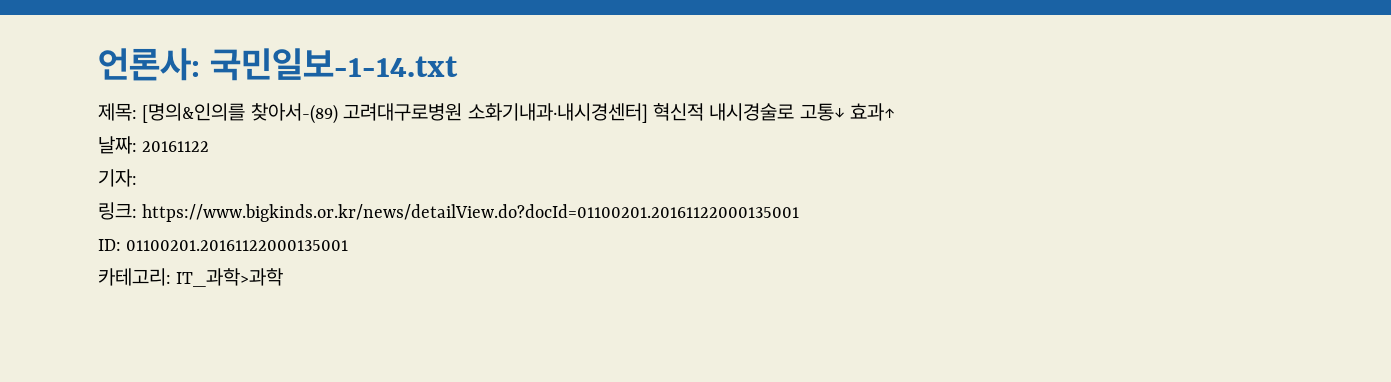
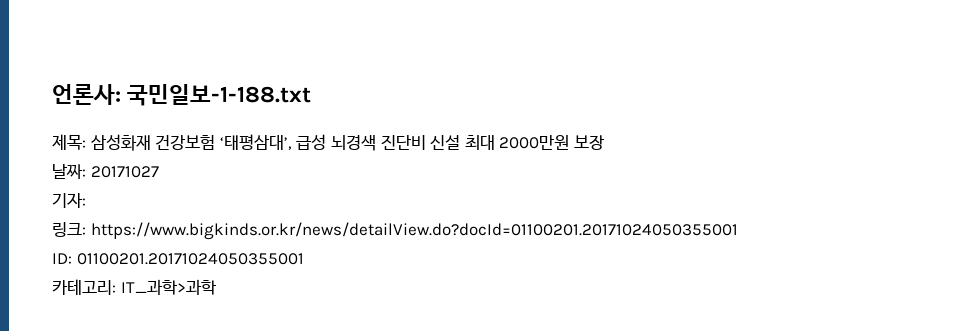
- 언론사: 국민일보-1-14.txt
+ 언론사: 국민일보-1-188.txt
- 제목: [명의&인의를 찾아서-(89) 고려대구로병원 소화기내과·내시경센터] 혁신적 내시경술로 고통↓ 효과↑
+ 제목: 삼성화재 건강보험 ‘태평삼대’, 급성 뇌경색 진단비 신설 최대 2000만원 보장
- 날짜: 20161122
+ 날짜: 20171027
- 링크: https://www.bigkinds.or.kr/news/detailView.do?docId=01100201.20161122000135001
+ 링크: https://www.bigkinds.or.kr/news/detailView.do?docId=01100201.20171024050355001
- ID: 01100201.20161122000135001
+ ID: 01100201.20171024050355001

